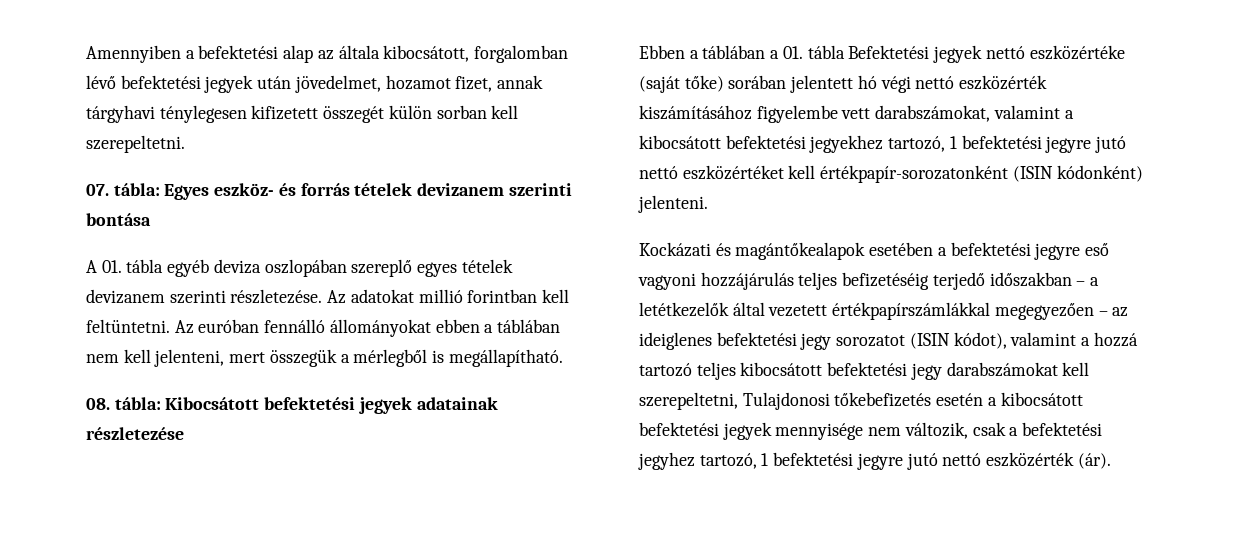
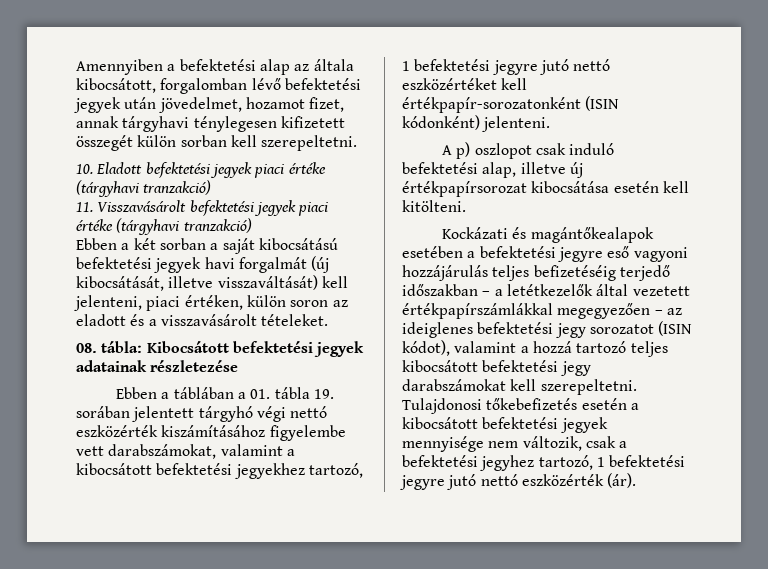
- 07. tábla: Egyes eszköz- és forrás tételek devizanem szerinti bontása
- A 01. tábla egyéb deviza oszlopában szereplő egyes tételek devizanem szerinti részletezése. Az adatokat millió forintban kell feltüntetni. Az euróban fennálló állományokat ebben a táblában nem kell jelenteni, mert összegük a mérlegből is megállapítható.
+ 10. Eladott befektetési jegyek piaci értéke (tárgyhavi tranzakció)
+ 11. Visszavásárolt befektetési jegyek piaci értéke (tárgyhavi tranzakció)
+ Ebben a két sorban a saját kibocsátású befektetési jegyek havi forgalmát (új kibocsátását, illetve visszaváltását) kell jelenteni, piaci értéken, külön soron az eladott és a visszavásárolt tételeket.
- Ebben a táblában a 01. tábla Befektetési jegyek nettó eszközértéke (saját tőke) sorában jelentett hó végi nettó eszközérték kiszámításához figyelembe vett darabszámokat, valamint a kibocsátott befektetési jegyekhez tartozó, 1 befektetési jegyre jutó nettó eszközértéket kell értékpapír-sorozatonként (ISIN kódonként) jelenteni.
+ Ebben a táblában a 01. tábla 19. sorában jelentett tárgyhó végi nettó eszközérték kiszámításához figyelembe vett darabszámokat, valamint a kibocsátott befektetési jegyekhez tartozó, 1 befektetési jegyre jutó nettó eszközértéket kell értékpapír-sorozatonként (ISIN kódonként) jelenteni.
+ A p) oszlopot csak induló befektetési alap, illetve új értékpapírsorozat kibocsátása esetén kell kitölteni.
- Kockázati és magántőkealapok esetében a befektetési jegyre eső vagyoni hozzájárulás teljes befizetéséig terjedő időszakban – a letétkezelők által vezetett értékpapírszámlákkal megegyezően – az ideiglenes befektetési jegy sorozatot (ISIN kódot), valamint a hozzá tartozó teljes kibocsátott befektetési jegy darabszámokat kell szerepeltetni, Tulajdonosi tőkebefizetés esetén a kibocsátott befektetési jegyek mennyisége nem változik, csak a befektetési jegyhez tartozó, 1 befektetési jegyre jutó nettó eszközérték (ár).
+ Kockázati és magántőkealapok esetében a befektetési jegyre eső vagyoni hozzájárulás teljes befizetéséig terjedő időszakban – a letétkezelők által vezetett értékpapírszámlákkal megegyezően – az ideiglenes befektetési jegy sorozatot (ISIN kódot), valamint a hozzá tartozó teljes kibocsátott befektetési jegy darabszámokat kell szerepeltetni. Tulajdonosi tőkebefizetés esetén a kibocsátott befektetési jegyek mennyisége nem változik, csak a befektetési jegyhez tartozó, 1 befektetési jegyre jutó nettó eszközérték (ár).

